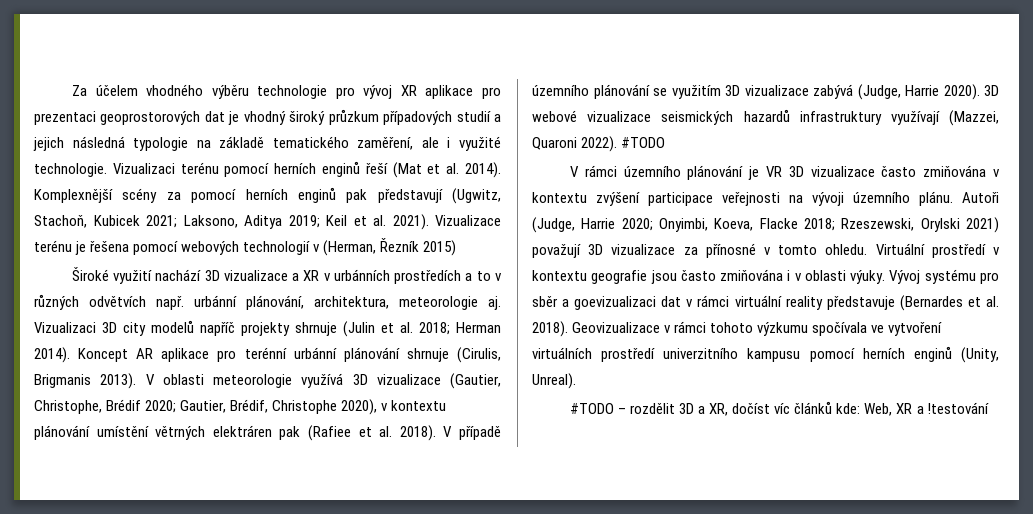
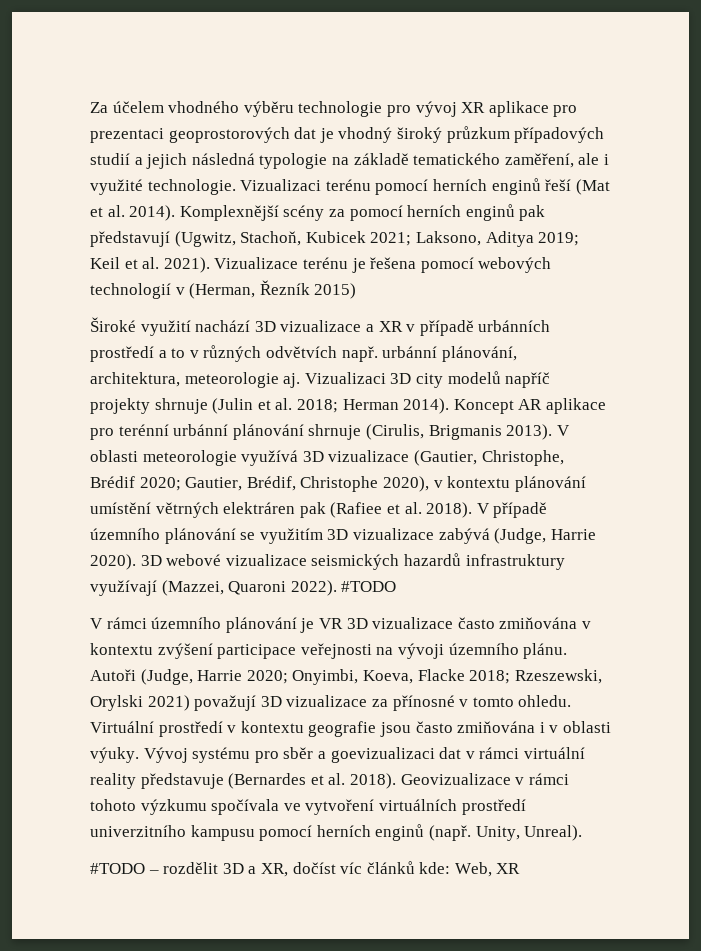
- Široké využití nachází 3D vizualizace a XR v urbánních prostředích a to v různých odvětvích např. urbánní plánování, architektura, meteorologie aj.
+ Široké využití nachází 3D vizualizace a XR v případě urbánních prostředí a to v různých odvětvích např. urbánní plánování, architektura, meteorologie aj.
- Geovizualizace v rámci tohoto výzkumu spočívala ve vytvoření virtuálních prostředí univerzitního kampusu pomocí herních enginů (Unity, Unreal).
+ Geovizualizace v rámci tohoto výzkumu spočívala ve vytvoření virtuálních prostředí univerzitního kampusu pomocí herních enginů (např. Unity, Unreal).
- #TODO – rozdělit 3D a XR, dočíst víc článků kde: Web, XR a !testování
+ #TODO – rozdělit 3D a XR, dočíst víc článků kde: Web, XR

